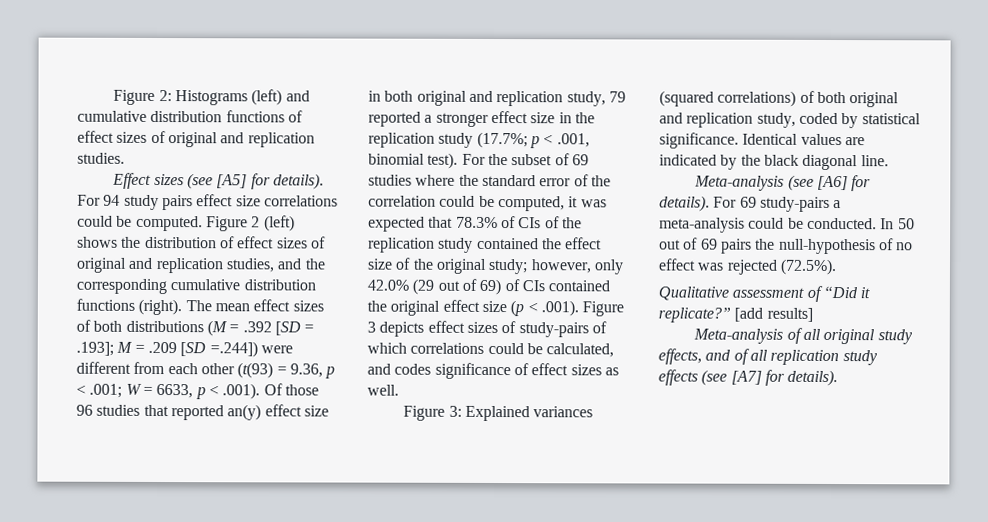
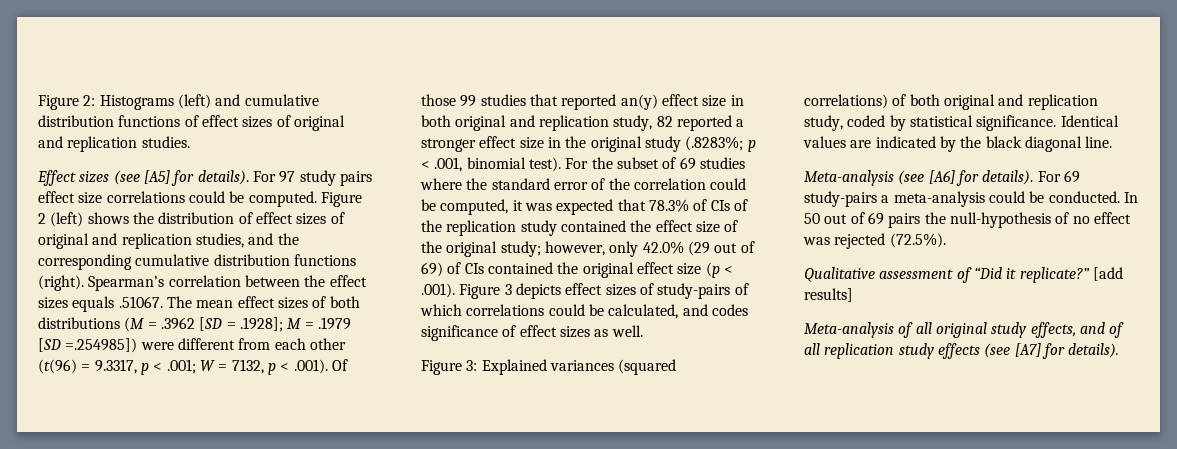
- For 94 study pairs effect size correlations could be computed.
+ For 97 study pairs effect size correlations could be computed.
- The mean effect sizes of both distributions (M = .392 [SD = .193]; M = .209 [SD =.244]) were different from each other (t(93) = 9.36, p < .001; W = 6633, p < .001). Of those 96 studies that reported an(y) effect size in both original and replication study, 79 reported a stronger effect size in the replication study (17.7%; p < .001, binomial test).
+ Spearman’s correlation between the effect sizes equals .51067. The mean effect sizes of both distributions (M = .3962 [SD = .1928]; M = .1979 [SD =.254985]) were different from each other (t(96) = 9.3317, p < .001; W = 7132, p < .001). Of those 99 studies that reported an(y) effect size in both original and replication study, 82 reported a stronger effect size in the original study (.8283%; p < .001, binomial test).

